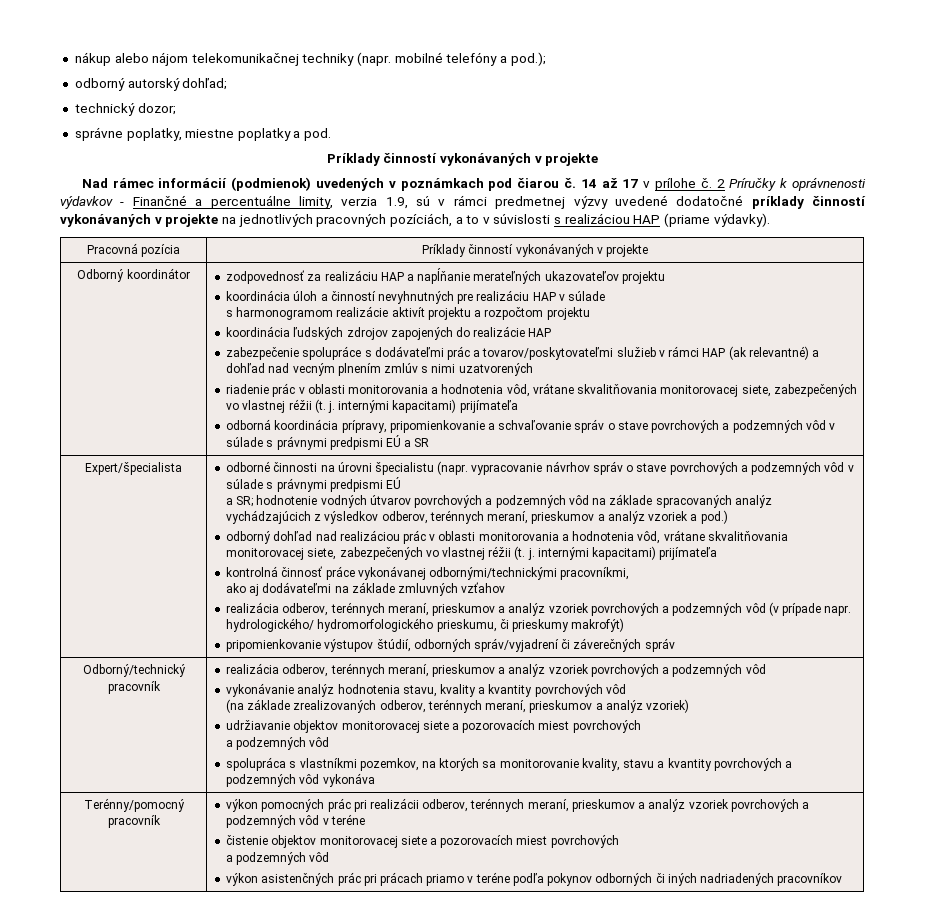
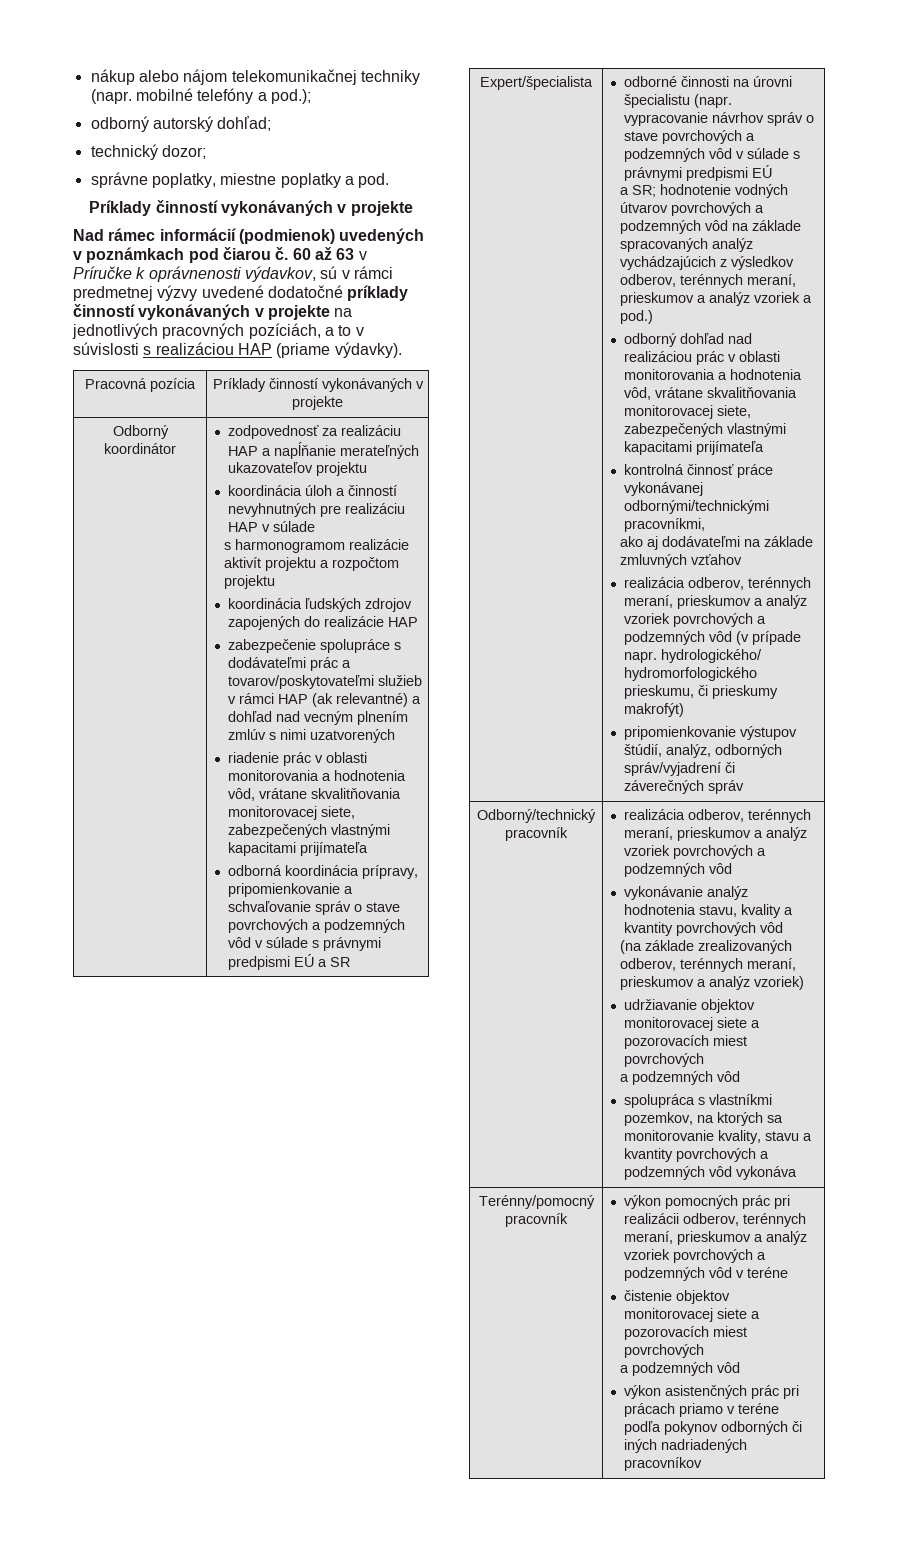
- 14 až 17 v prílohe č. 2 Príručky k oprávnenosti výdavkov - Finančné a percentuálne limity, verzia 1.9, sú v rámci predmetnej výzvy uvedené dodatočné príklady činností vykonávaných v projekte na jednotlivých pracovných pozíciách, a to v súvislosti s realizáciou HAP (priame výdavky).
+ 60 až 63 v Príručke k oprávnenosti výdavkov, sú v rámci predmetnej výzvy uvedené dodatočné príklady činností vykonávaných v projekte na jednotlivých pracovných pozíciách, a to v súvislosti s realizáciou HAP (priame výdavky).
- riadenie prác v oblasti monitorovania a hodnotenia vôd, vrátane skvalitňovania monitorovacej siete, zabezpečených vo vlastnej réžii (t. j. internými kapacitami) prijímateľa
+ riadenie prác v oblasti monitorovania a hodnotenia vôd, vrátane skvalitňovania monitorovacej siete, zabezpečených vlastnými kapacitami prijímateľa
- odborný dohľad nad realizáciou prác v oblasti monitorovania a hodnotenia vôd, vrátane skvalitňovania monitorovacej siete, zabezpečených vo vlastnej réžii (t. j. internými kapacitami) prijímateľa
+ odborný dohľad nad realizáciou prác v oblasti monitorovania a hodnotenia vôd, vrátane skvalitňovania monitorovacej siete, zabezpečených vlastnými kapacitami prijímateľa
- pripomienkovanie výstupov štúdií, odborných správ/vyjadrení či záverečných správ
+ pripomienkovanie výstupov štúdií, analýz, odborných správ/vyjadrení či záverečných správ

